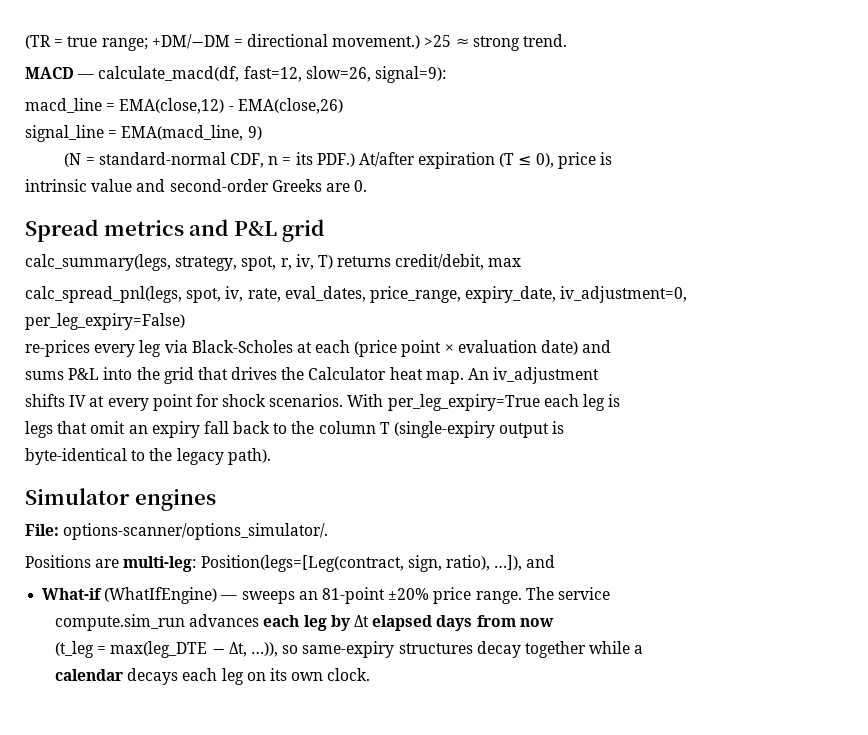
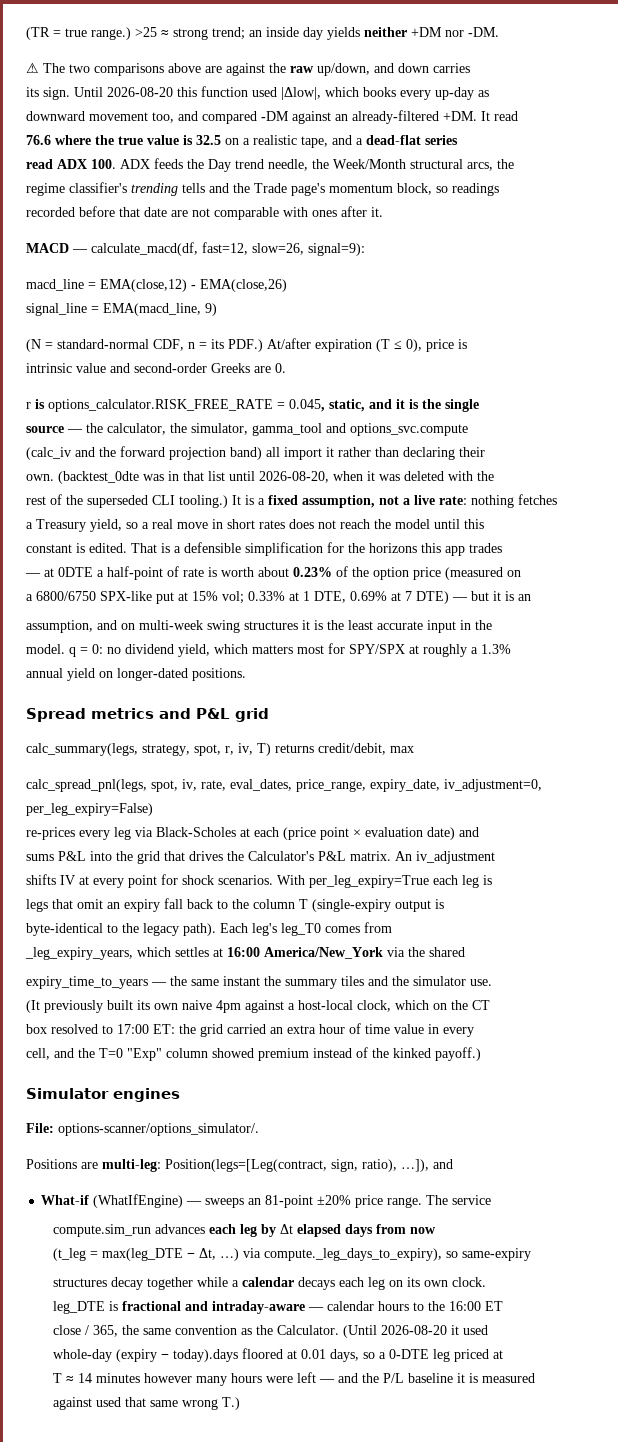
- (TR = true range; +DM/−DM = directional movement.) >25 ≈ strong trend.
+ (TR = true range.) >25 ≈ strong trend; an inside day yields neither +DM nor -DM.
+ ⚠ The two comparisons above are against the raw up/down, and down carries
+ its sign. Until 2026-08-20 this function used |Δlow|, which books every up-day as
+ downward movement too, and compared -DM against an already-filtered +DM. It read
+ 76.6 where the true value is 32.5 on a realistic tape, and a dead-flat series
+ read ADX 100. ADX feeds the Day trend needle, the Week/Month structural arcs, the
+ regime classifier's trending tells and the Trade page's momentum block, so readings
+ recorded before that date are not comparable with ones after it.
+ r is options_calculator.RISK_FREE_RATE = 0.045, static, and it is the single
+ source — the calculator, the simulator, gamma_tool and options_svc.compute
+ (calc_iv and the forward projection band) all import it rather than declaring their
+ own. (backtest_0dte was in that list until 2026-08-20, when it was deleted with the
+ rest of the superseded CLI tooling.) It is a fixed assumption, not a live rate: nothing fetches
+ a Treasury yield, so a real move in short rates does not reach the model until this
+ constant is edited. That is a defensible simplification for the horizons this app trades
+ — at 0DTE a half-point of rate is worth about 0.23% of the option price (measured on
+ a 6800/6750 SPX-like put at 15% vol; 0.33% at 1 DTE, 0.69% at 7 DTE) — but it is an
+ assumption, and on multi-week swing structures it is the least accurate input in the
+ model. q = 0: no dividend yield, which matters most for SPY/SPX at roughly a 1.3%
+ annual yield on longer-dated positions.
- sums P&L into the grid that drives the Calculator heat map.
+ sums P&L into the grid that drives the Calculator's P&L matrix.
+ Each leg's leg_T0 comes from
+ _leg_expiry_years, which settles at 16:00 America/New_York via the shared
+ expiry_time_to_years — the same instant the summary tiles and the simulator use.
+ (It previously built its own naive 4pm against a host-local clock, which on the CT
+ box resolved to 17:00 ET: the grid carried an extra hour of time value in every
+ cell, and the T=0 "Exp" column showed premium instead of the kinked payoff.)
- (t_leg = max(leg_DTE − Δt, …)), so same-expiry structures decay together while a
- calendar decays each leg on its own clock.
+ (t_leg = max(leg_DTE − Δt, …) via compute._leg_days_to_expiry), so same-expiry
+ structures decay together while a calendar decays each leg on its own clock.
+ leg_DTE is fractional and intraday-aware — calendar hours to the 16:00 ET
+ close / 365, the same convention as the Calculator. (Until 2026-08-20 it used
+ whole-day (expiry − today).days floored at 0.01 days, so a 0-DTE leg priced at
+ T ≈ 14 minutes however many hours were left — and the P/L baseline it is measured
+ against used that same wrong T.)

